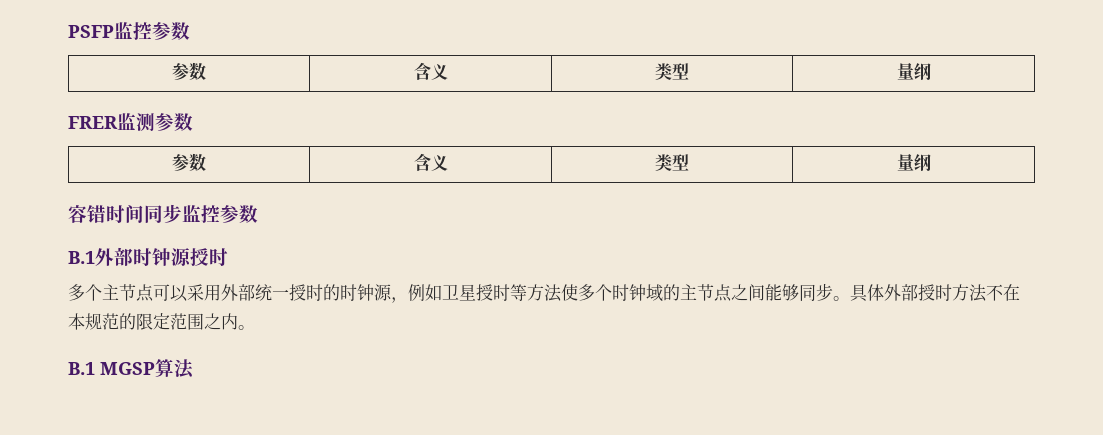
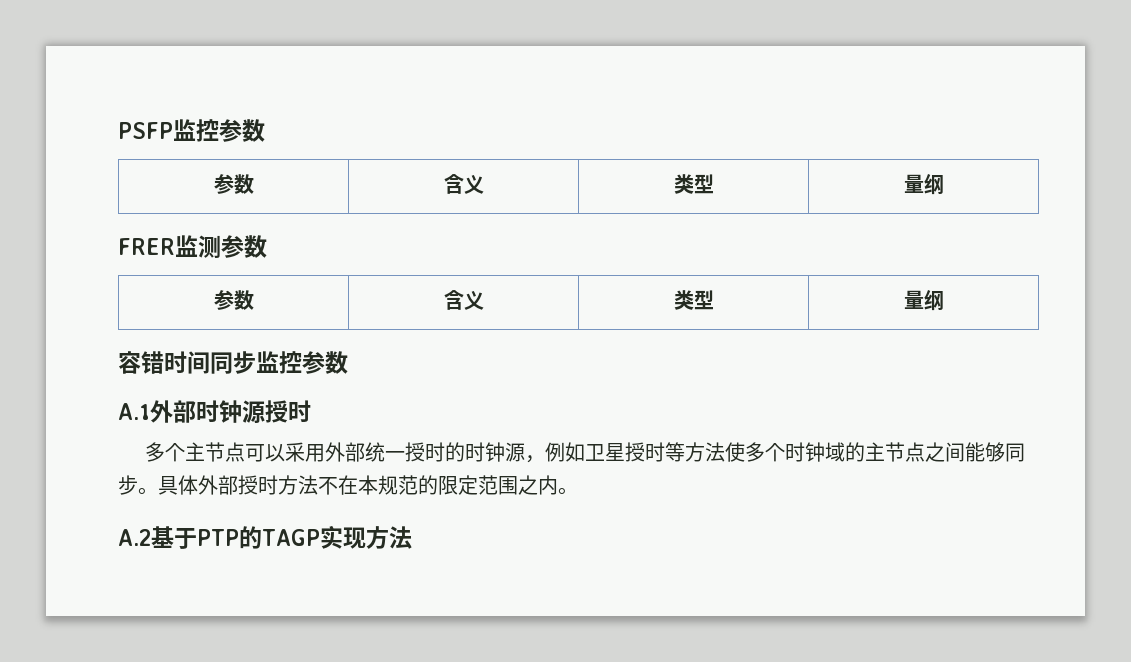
- B.1外部时钟源授时
+ A.1外部时钟源授时
- B.1 MGSP算法
+ A.2基于PTP的TAGP实现方法

